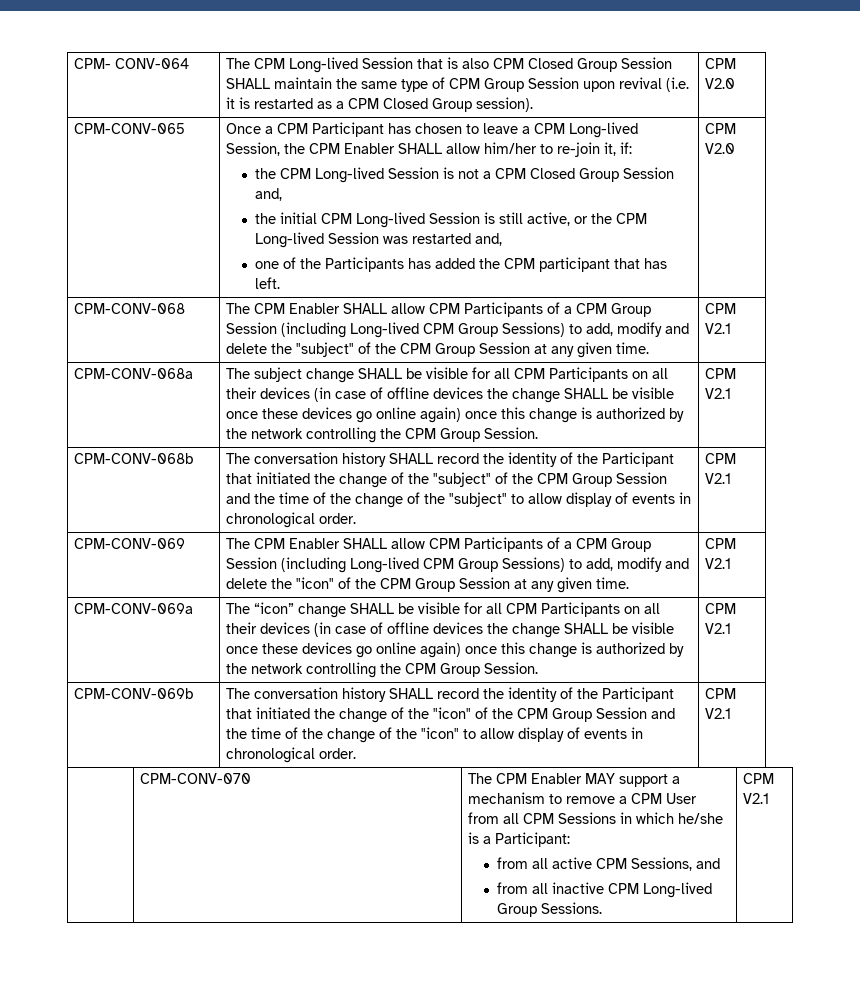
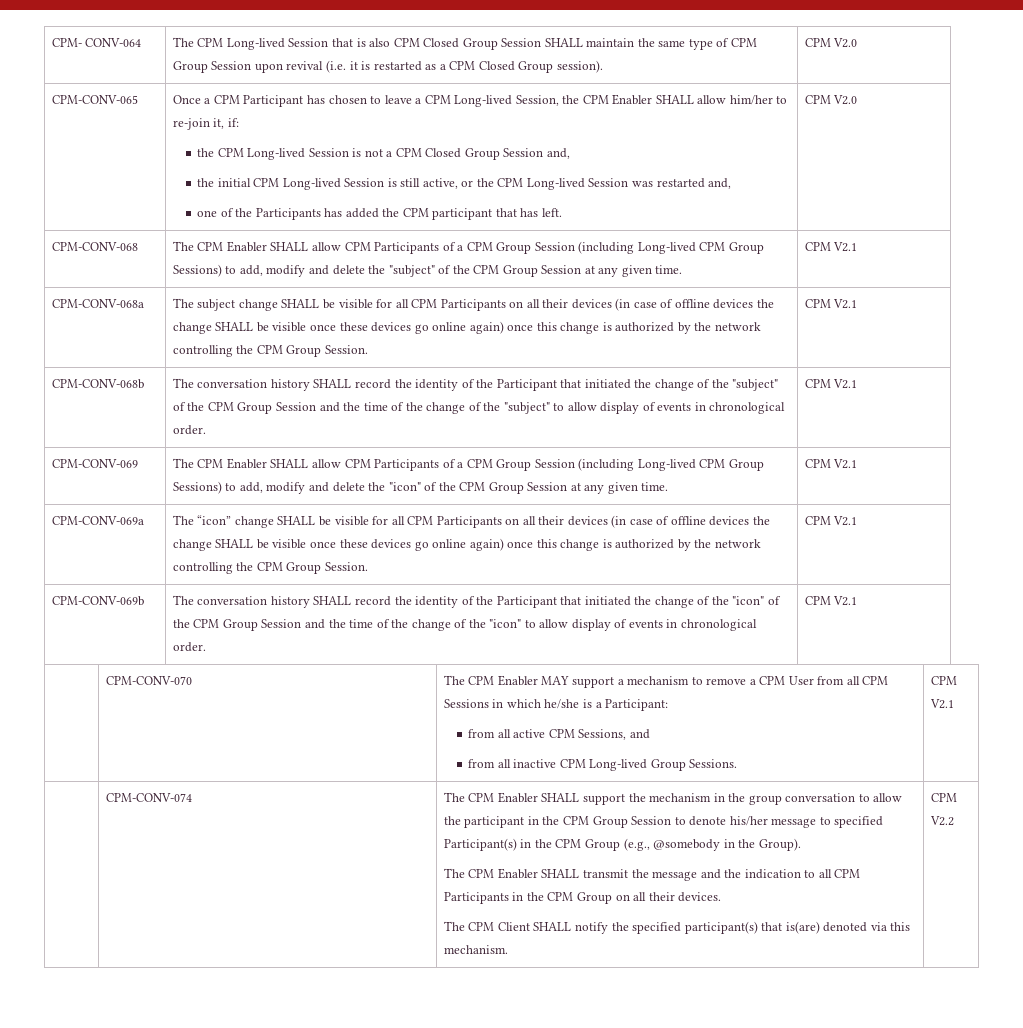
+ CPM-CONV-074 | The CPM Enabler SHALL support the mechanism in the group conversation to allow the participant in the CPM Group Session to denote his/her message to specified Participant(s) in the CPM Group (e.g., @somebody in the Group).
+ The CPM Enabler SHALL transmit the message and the indication to all CPM Participants in the CPM Group on all their devices.
+ The CPM Client SHALL notify the specified participant(s) that is(are) denoted via this mechanism. | CPM V2.2

